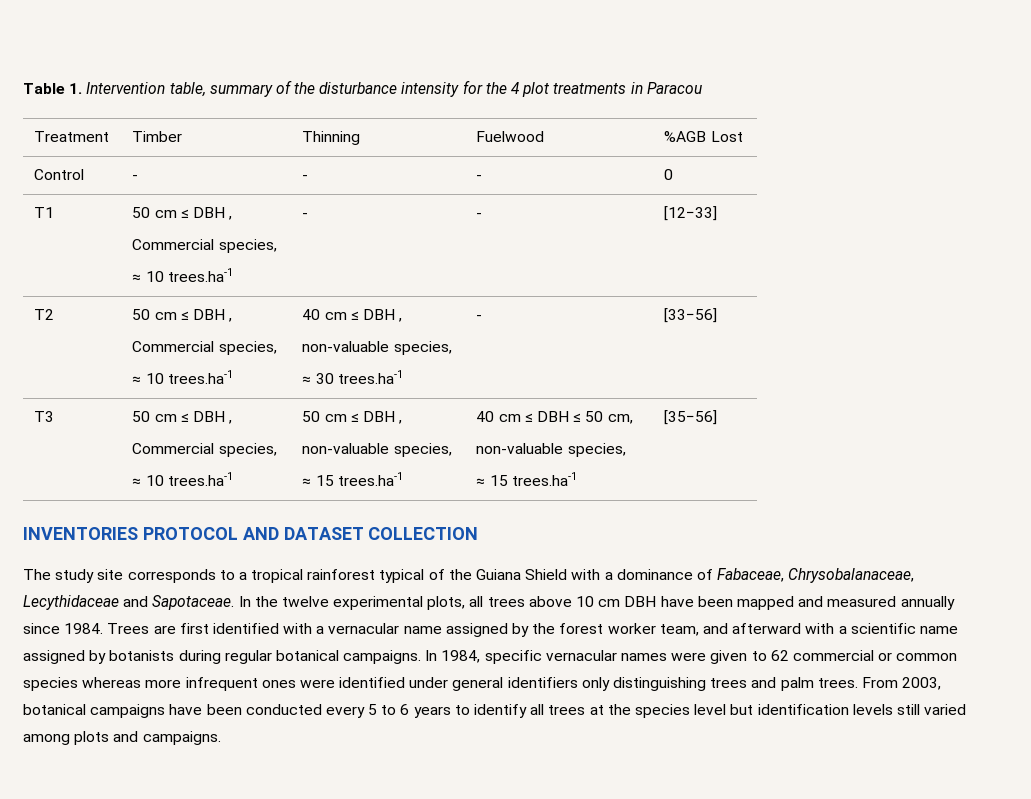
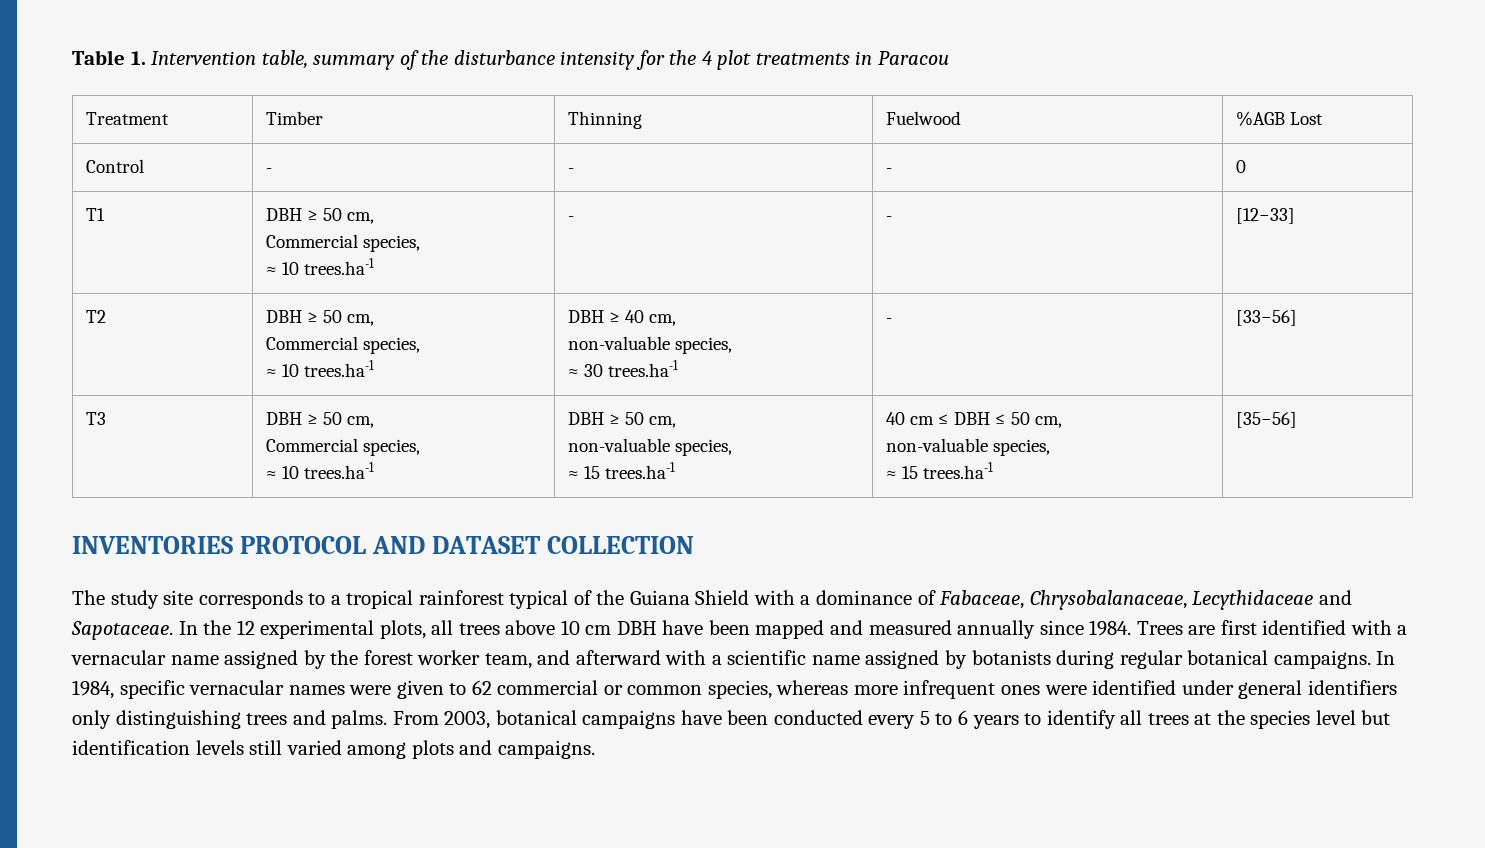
- T1 | 50 cm ≤ DBH ,
+ T1 | DBH ≥ 50 cm,
- T2 | 50 cm ≤ DBH ,
+ T2 | DBH ≥ 50 cm,
  Commercial species,
- ≈ 10 trees.ha-1 | 40 cm ≤ DBH ,
+ ≈ 10 trees.ha-1 | DBH ≥ 40 cm,
- T3 | 50 cm ≤ DBH ,
+ T3 | DBH ≥ 50 cm,
  Commercial species,
- ≈ 10 trees.ha-1 | 50 cm ≤ DBH ,
+ ≈ 10 trees.ha-1 | DBH ≥ 50 cm,
- In the twelve experimental plots, all trees above 10 cm DBH have been mapped and measured annually since 1984.
+ In the 12 experimental plots, all trees above 10 cm DBH have been mapped and measured annually since 1984.
- In 1984, specific vernacular names were given to 62 commercial or common species whereas more infrequent ones were identified under general identifiers only distinguishing trees and palm trees.
+ In 1984, specific vernacular names were given to 62 commercial or common species, whereas more infrequent ones were identified under general identifiers only distinguishing trees and palms.

